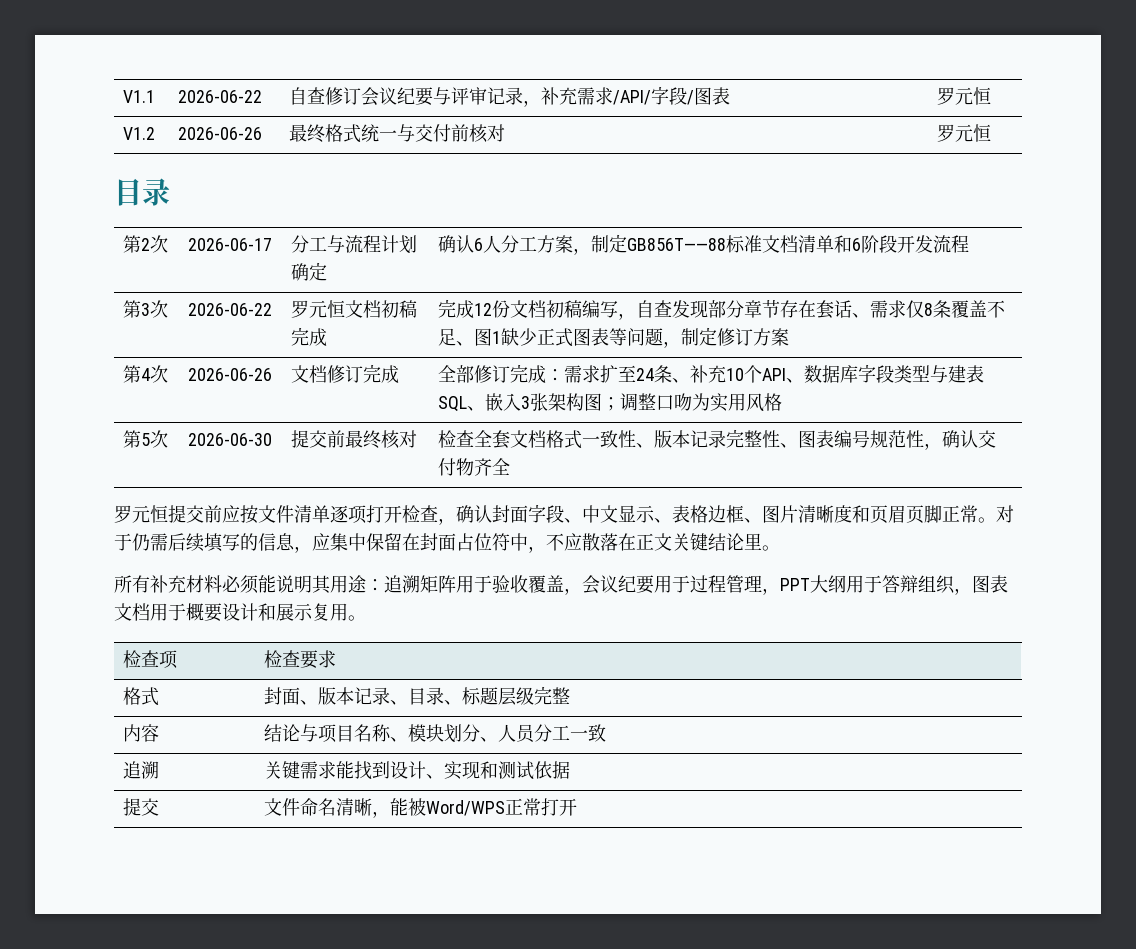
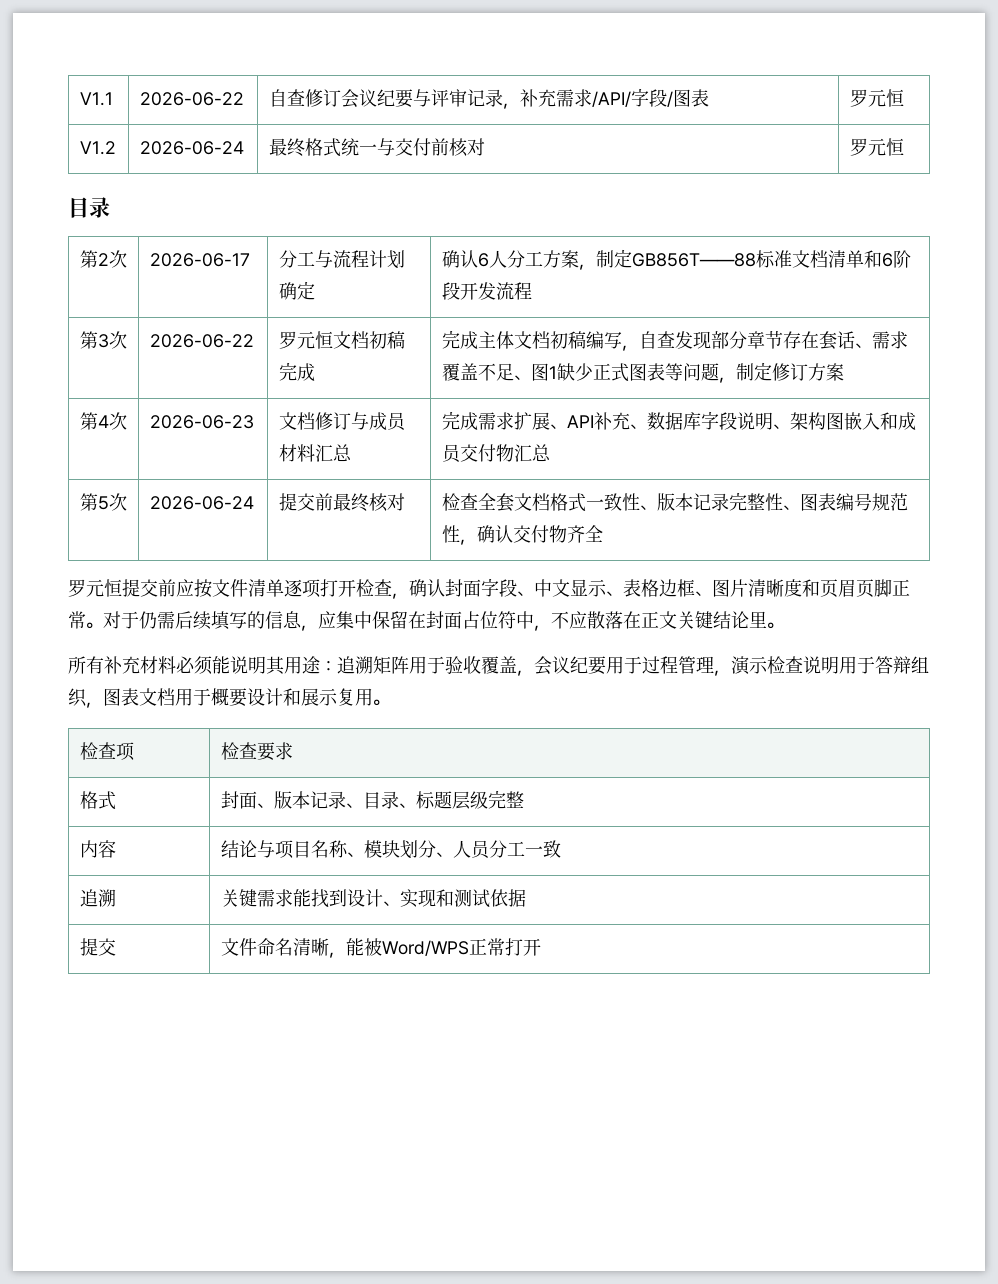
- V1.2 | 2026-06-26 | 最终格式统一与交付前核对 | 罗元恒
+ V1.2 | 2026-06-24 | 最终格式统一与交付前核对 | 罗元恒
- 第3次 | 2026-06-22 | 罗元恒文档初稿完成 | 完成12份文档初稿编写，自查发现部分章节存在套话、需求仅8条覆盖不足、图1缺少正式图表等问题，制定修订方案
+ 第3次 | 2026-06-22 | 罗元恒文档初稿完成 | 完成主体文档初稿编写，自查发现部分章节存在套话、需求覆盖不足、图1缺少正式图表等问题，制定修订方案
- 第4次 | 2026-06-26 | 文档修订完成 | 全部修订完成：需求扩至24条、补充10个API、数据库字段类型与建表SQL、嵌入3张架构图；调整口吻为实用风格
+ 第4次 | 2026-06-23 | 文档修订与成员材料汇总 | 完成需求扩展、API补充、数据库字段说明、架构图嵌入和成员交付物汇总
- 第5次 | 2026-06-30 | 提交前最终核对 | 检查全套文档格式一致性、版本记录完整性、图表编号规范性，确认交付物齐全
+ 第5次 | 2026-06-24 | 提交前最终核对 | 检查全套文档格式一致性、版本记录完整性、图表编号规范性，确认交付物齐全
- 所有补充材料必须能说明其用途：追溯矩阵用于验收覆盖，会议纪要用于过程管理，PPT大纲用于答辩组织，图表文档用于概要设计和展示复用。
+ 所有补充材料必须能说明其用途：追溯矩阵用于验收覆盖，会议纪要用于过程管理，演示检查说明用于答辩组织，图表文档用于概要设计和展示复用。

